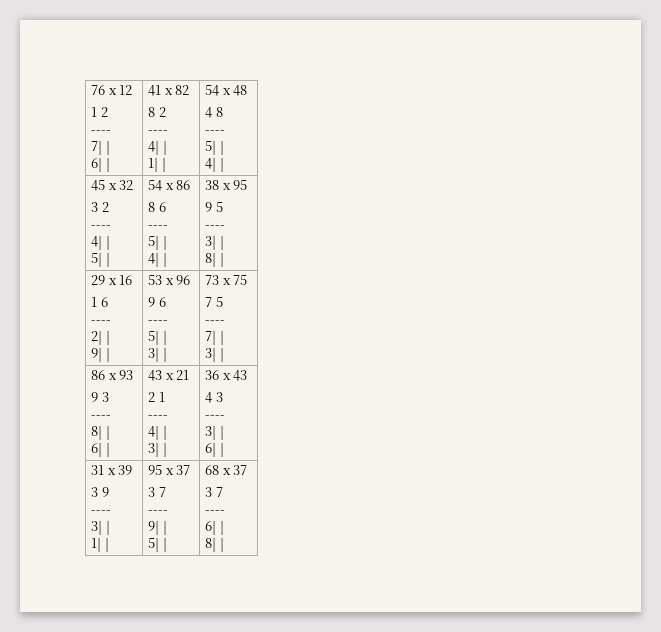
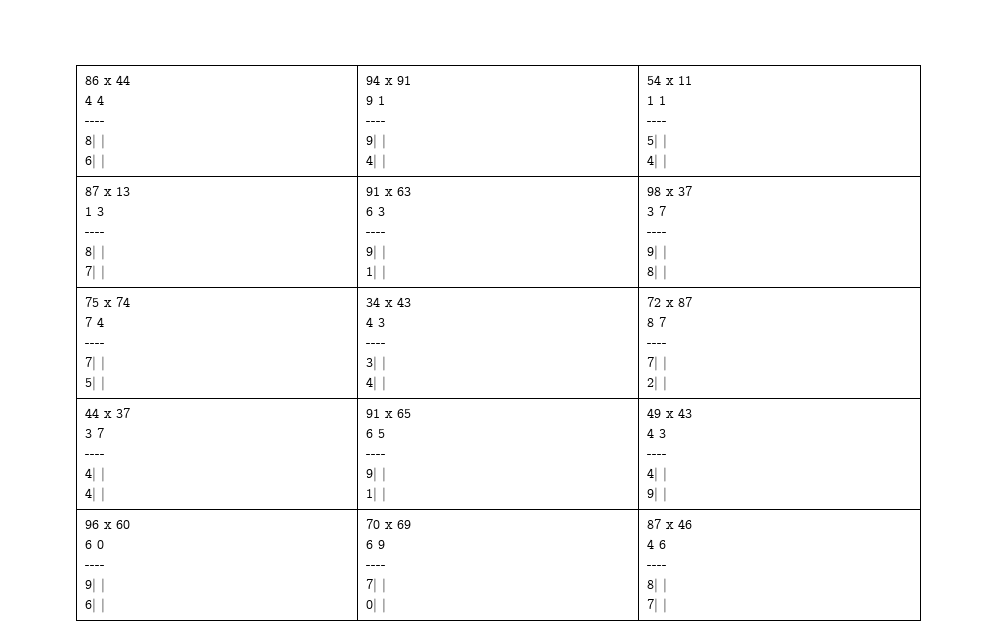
- 76 x 12
- 1 2
+ 86 x 44
+ 4 4
  ----
- 7| |
- 6| | | 41 x 82
- 8 2
+ 8| |
+ 6| | | 94 x 91
+ 9 1
  ----
- 4| |
- 1| | | 54 x 48
- 4 8
+ 9| |
+ 4| | | 54 x 11
+ 1 1
- 45 x 32
- 3 2
+ 87 x 13
+ 1 3
  ----
- 4| |
- 5| | | 54 x 86
- 8 6
+ 8| |
+ 7| | | 91 x 63
+ 6 3
  ----
- 5| |
- 4| | | 38 x 95
- 9 5
+ 9| |
+ 1| | | 98 x 37
+ 3 7
  ----
- 3| |
+ 9| |
  8| |
- 29 x 16
- 1 6
- ----
- 2| |
- 9| | | 53 x 96
- 9 6
- ----
- 5| |
- 3| | | 73 x 75
- 7 5
+ 75 x 74
+ 7 4
  ----
  7| |
- 3| |
- 86 x 93
- 9 3
- ----
- 8| |
- 6| | | 43 x 21
- 2 1
- ----
- 4| |
- 3| | | 36 x 43
+ 5| | | 34 x 43
  4 3
  ----
  3| |
- 6| |
- 31 x 39
- 3 9
+ 4| | | 72 x 87
+ 8 7
  ----
- 3| |
- 1| | | 95 x 37
+ 7| |
+ 2| |
+ 44 x 37
  3 7
  ----
+ 4| |
+ 4| | | 91 x 65
+ 6 5
+ ----
  9| |
- 5| | | 68 x 37
- 3 7
+ 1| | | 49 x 43
+ 4 3
  ----
- 6| |
+ 4| |
+ 9| |
+ 96 x 60
+ 6 0
+ ----
+ 9| |
+ 6| | | 70 x 69
+ 6 9
+ ----
+ 7| |
+ 0| | | 87 x 46
+ 4 6
+ ----
  8| |
+ 7| |

